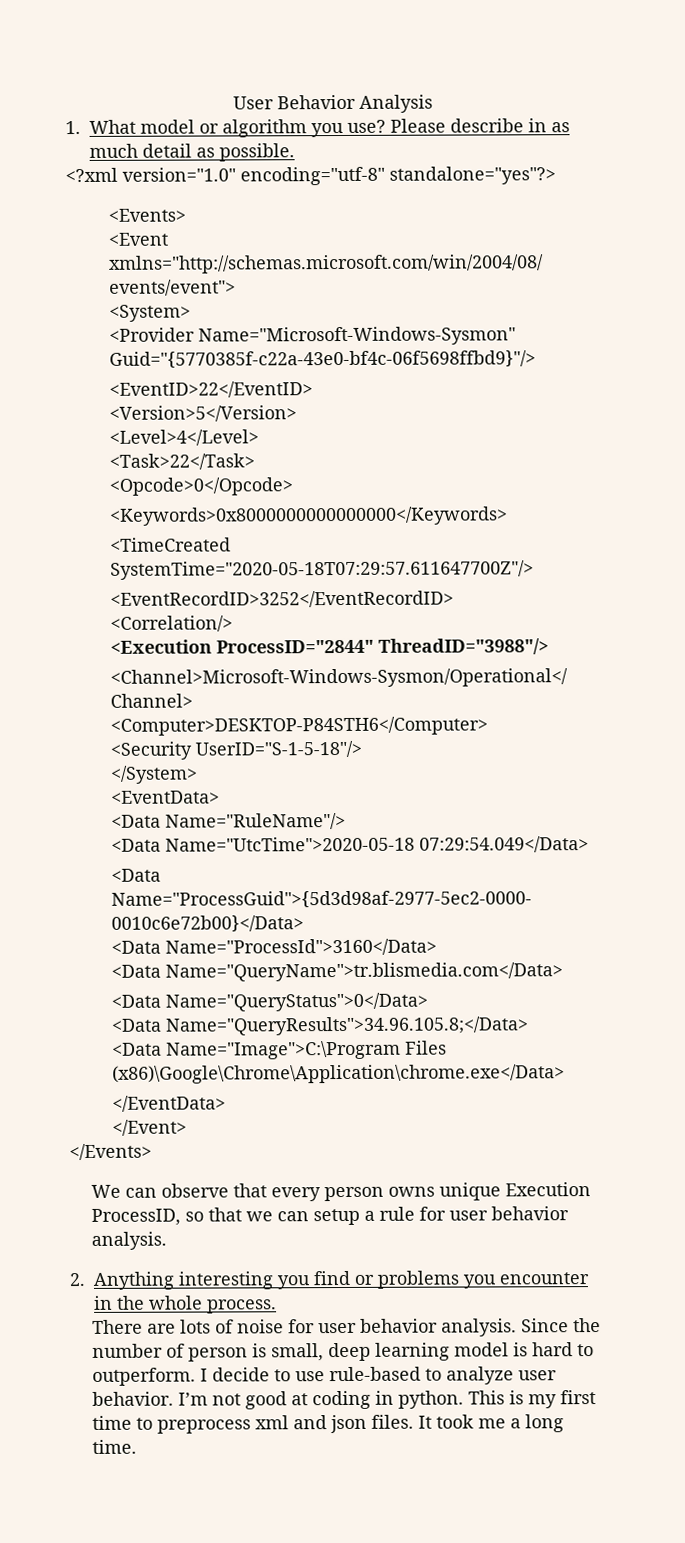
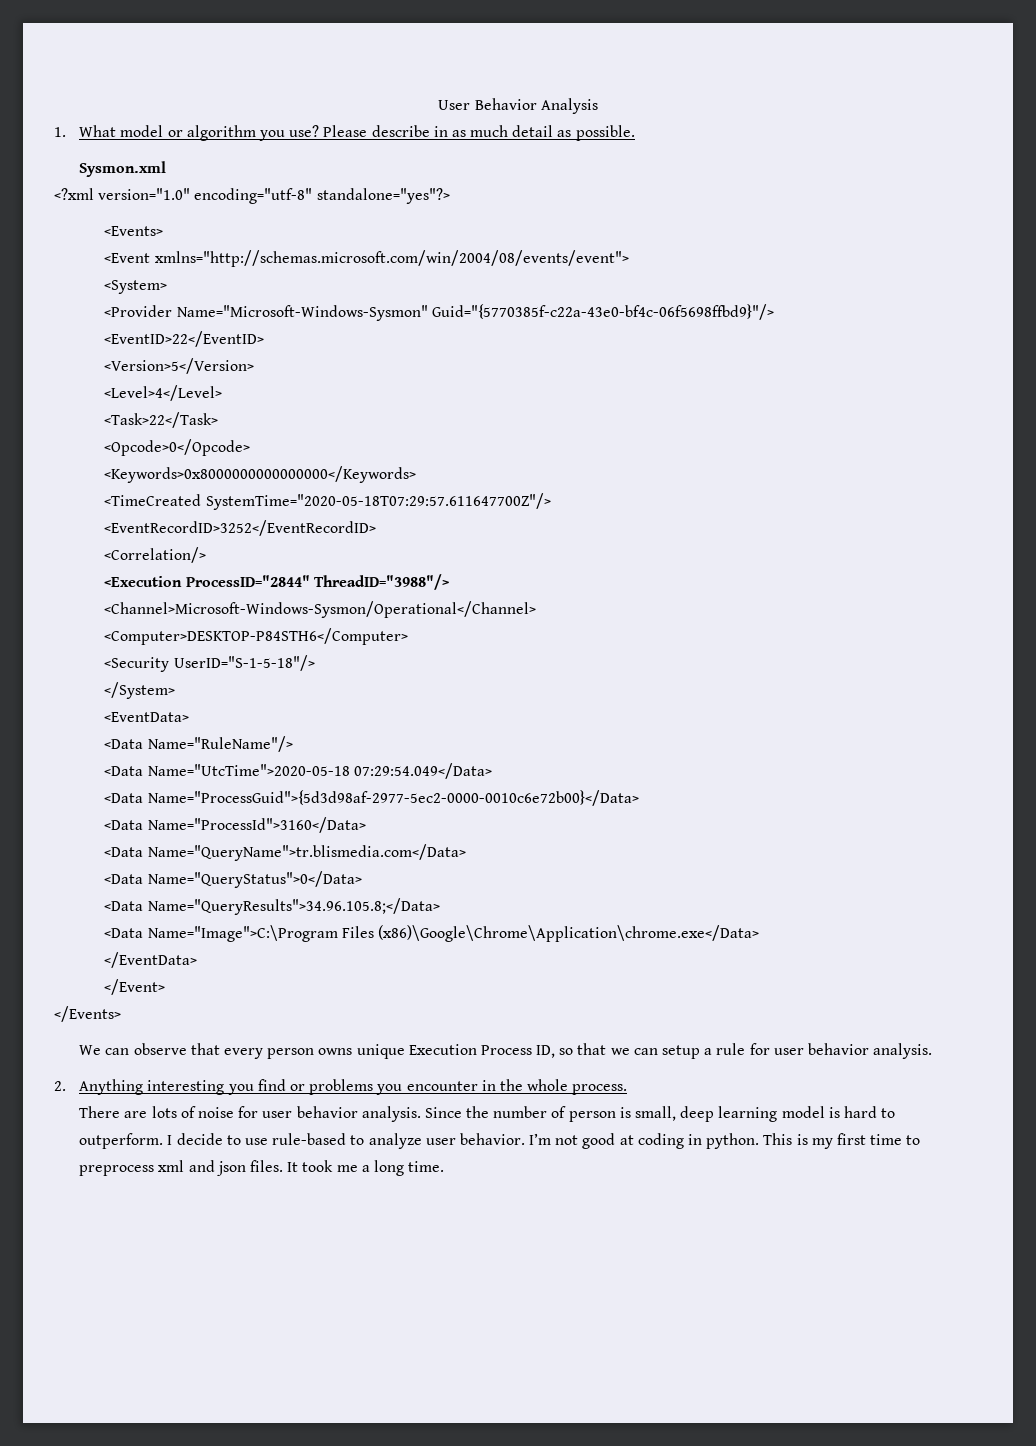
+ Sysmon.xml
- We can observe that every person owns unique Execution ProcessID, so that we can setup a rule for user behavior analysis.
+ We can observe that every person owns unique Execution Process ID, so that we can setup a rule for user behavior analysis.

